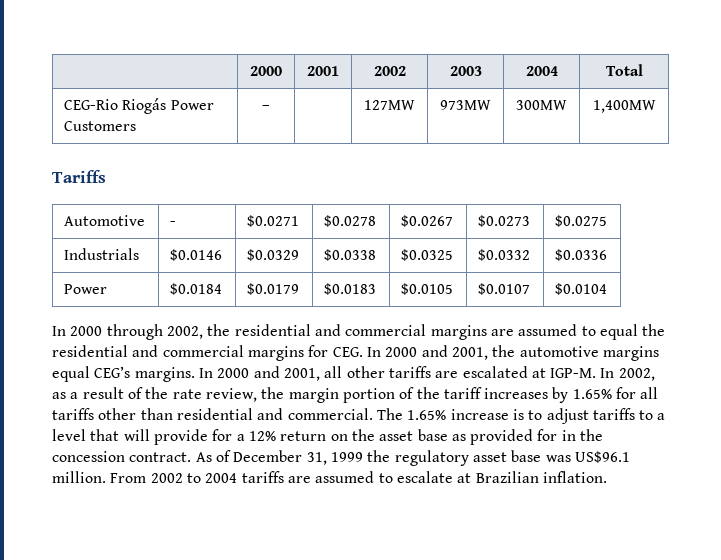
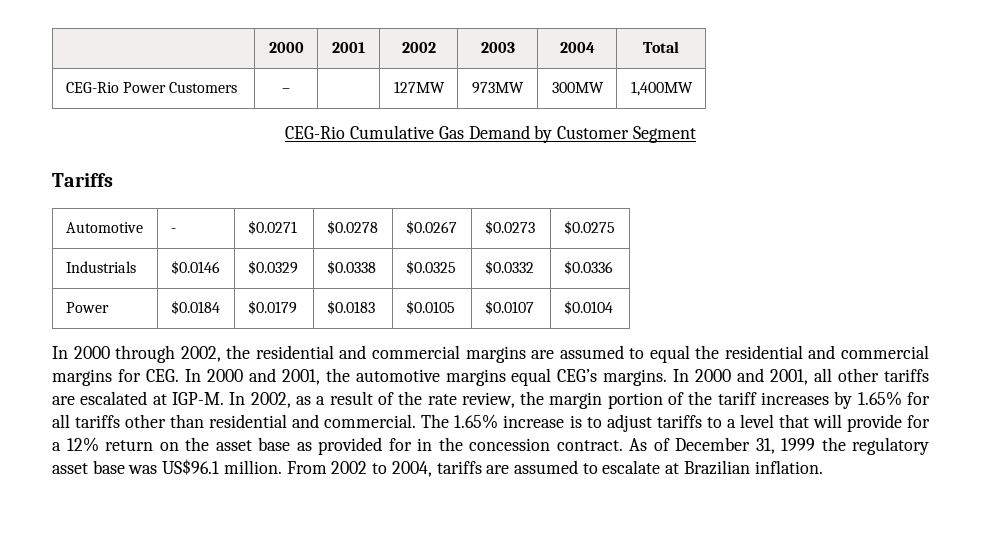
- CEG-Rio Riogás Power Customers | – | | 127MW | 973MW | 300MW | 1,400MW
+ CEG-Rio Power Customers | – | | 127MW | 973MW | 300MW | 1,400MW
+ CEG-Rio Cumulative Gas Demand by Customer Segment
- From 2002 to 2004 tariffs are assumed to escalate at Brazilian inflation.
+ From 2002 to 2004, tariffs are assumed to escalate at Brazilian inflation.

